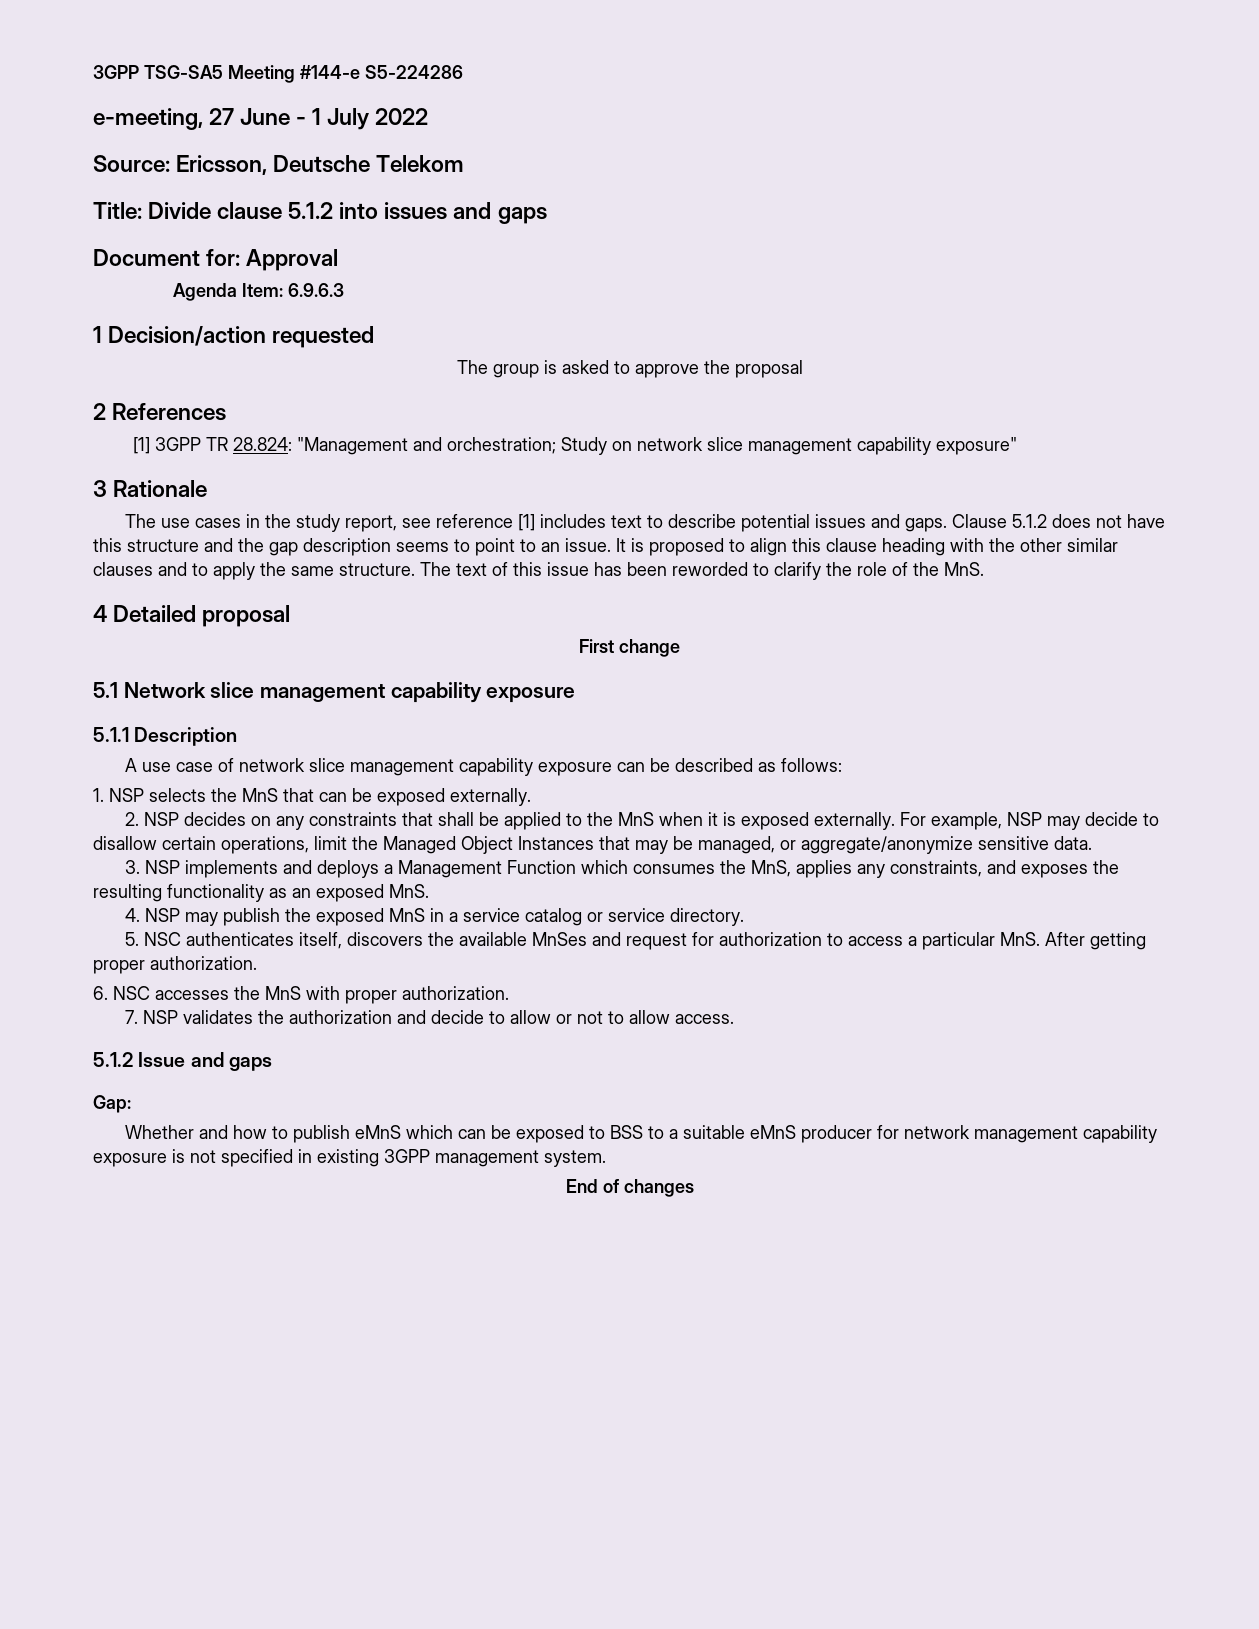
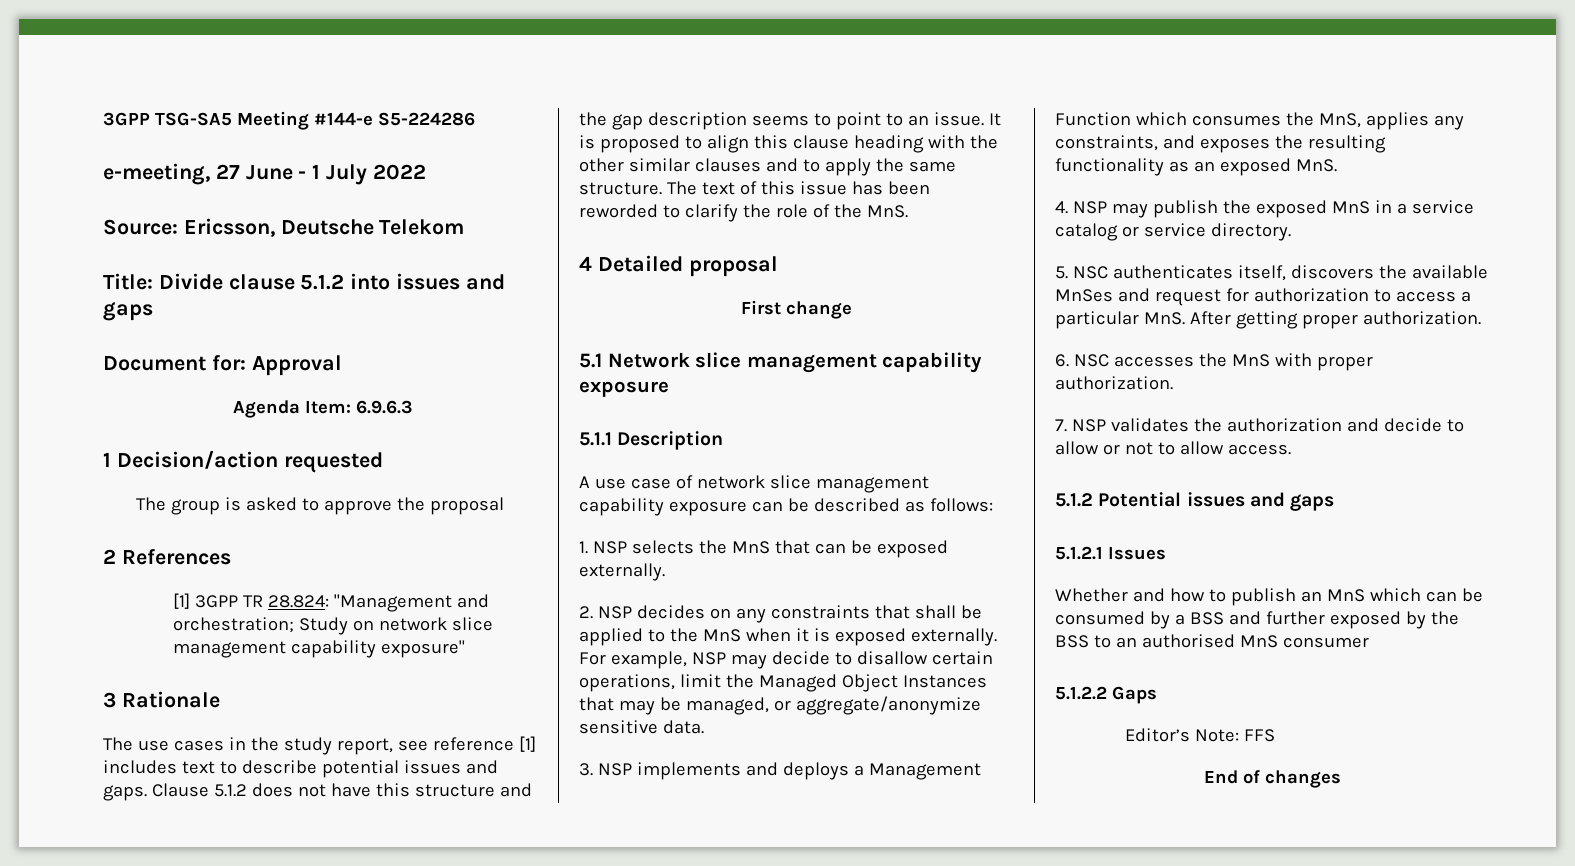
- 5.1.2 Issue and gaps
- Gap:
+ 5.1.2 Potential issues and gaps
+ 5.1.2.1 Issues
- Whether and how to publish eMnS which can be exposed to BSS to a suitable eMnS producer for network management capability exposure is not specified in existing 3GPP management system.
+ Whether and how to publish an MnS which can be consumed by a BSS and further exposed by the BSS to an authorised MnS consumer
+ 5.1.2.2 Gaps
+ Editor’s Note: FFS

